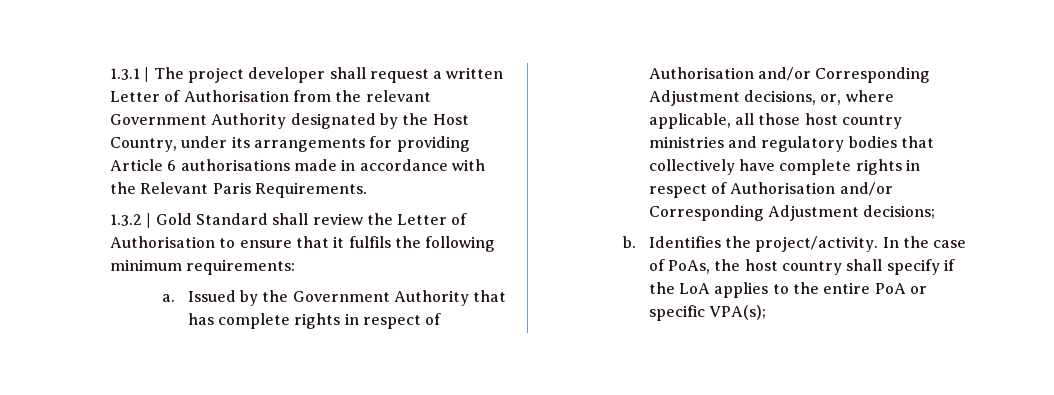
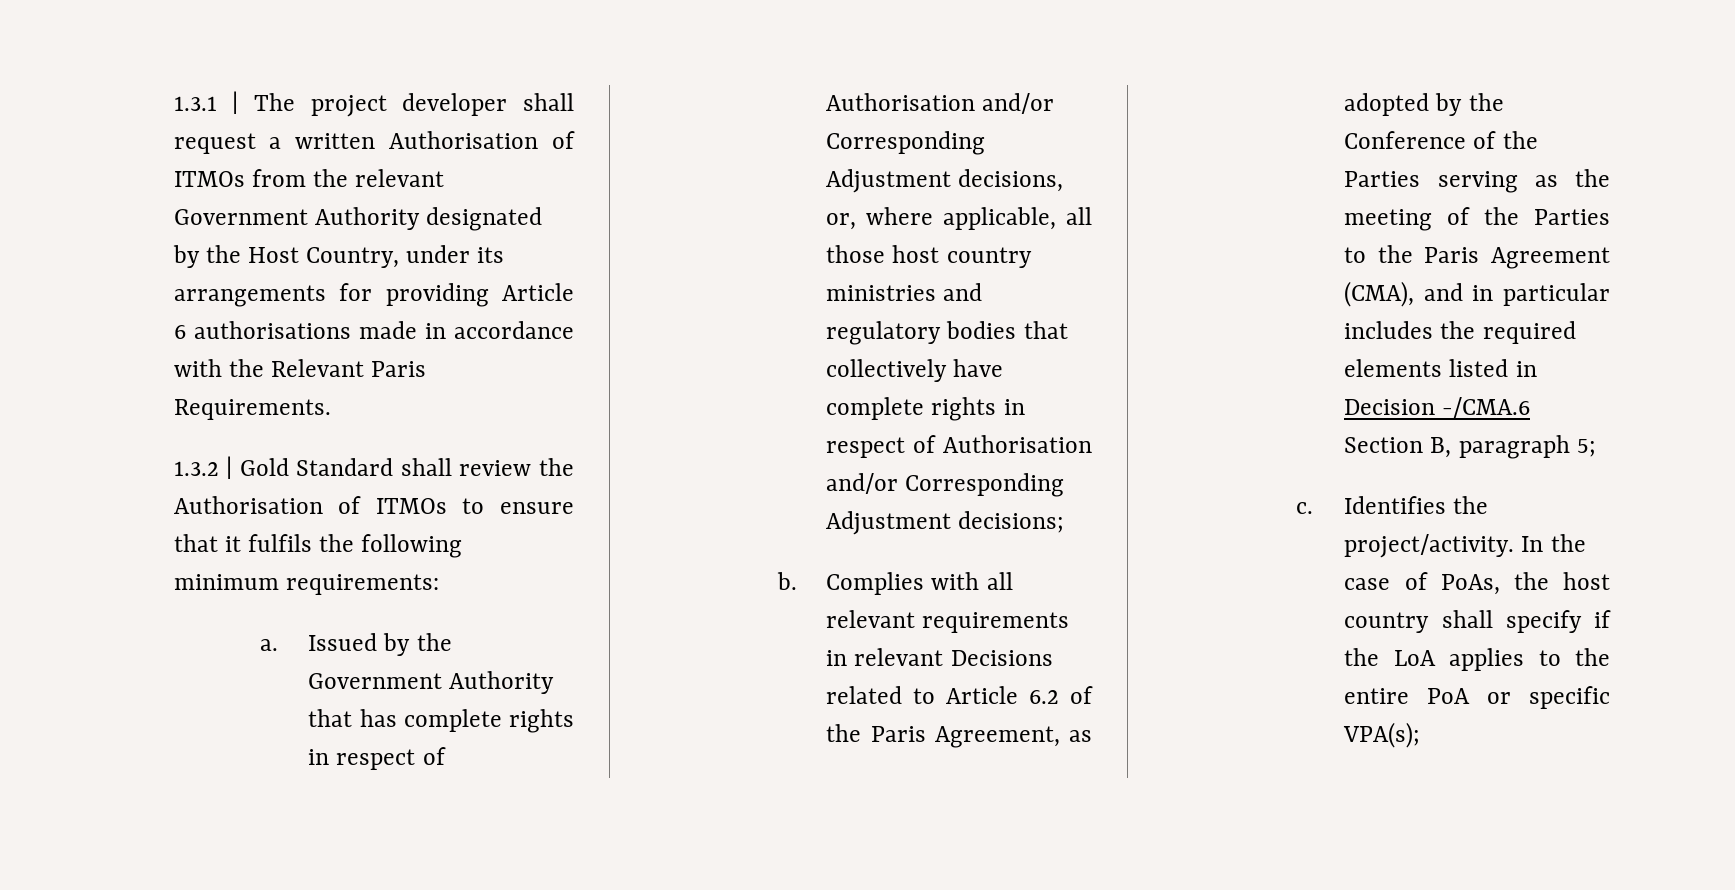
- 1.3.1 | The project developer shall request a written Letter of Authorisation from the relevant Government Authority designated by the Host Country, under its arrangements for providing Article 6 authorisations made in accordance with the Relevant Paris Requirements.
+ 1.3.1 | The project developer shall request a written Authorisation of ITMOs from the relevant Government Authority designated by the Host Country, under its arrangements for providing Article 6 authorisations made in accordance with the Relevant Paris Requirements.
- 1.3.2 | Gold Standard shall review the Letter of Authorisation to ensure that it fulfils the following minimum requirements:
+ 1.3.2 | Gold Standard shall review the Authorisation of ITMOs to ensure that it fulfils the following minimum requirements:
+ Complies with all relevant requirements in relevant Decisions related to Article 6.2 of the Paris Agreement, as adopted by the Conference of the Parties serving as the meeting of the Parties to the Paris Agreement (CMA), and in particular includes the required elements listed in Decision -/CMA.6 Section B, paragraph 5;
+ c.

